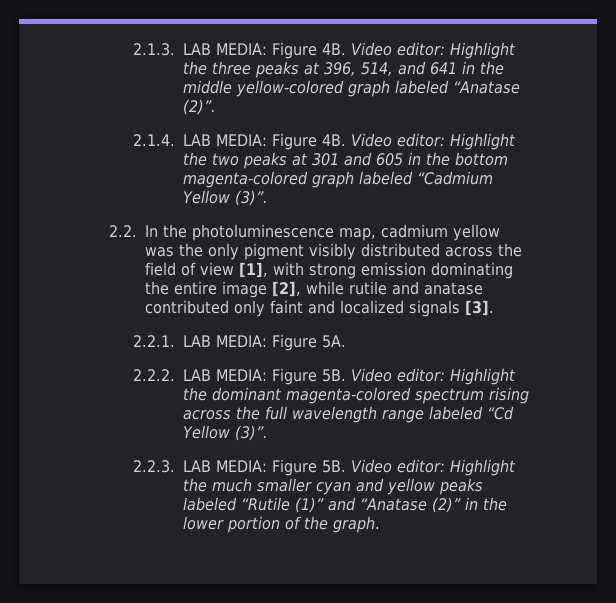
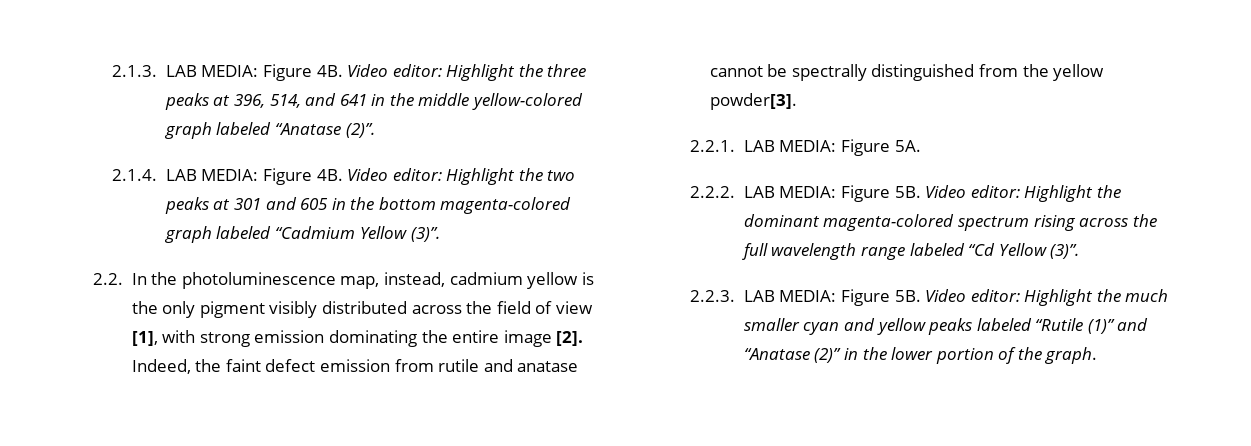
- 2.2. In the photoluminescence map, cadmium yellow was the only pigment visibly distributed across the field of view [1], with strong emission dominating the entire image [2], while rutile and anatase contributed only faint and localized signals [3].
+ 2.2. In the photoluminescence map, instead, cadmium yellow is the only pigment visibly distributed across the field of view [1], with strong emission dominating the entire image [2]. Indeed, the faint defect emission from rutile and anatase cannot be spectrally distinguished from the yellow powder[3].

